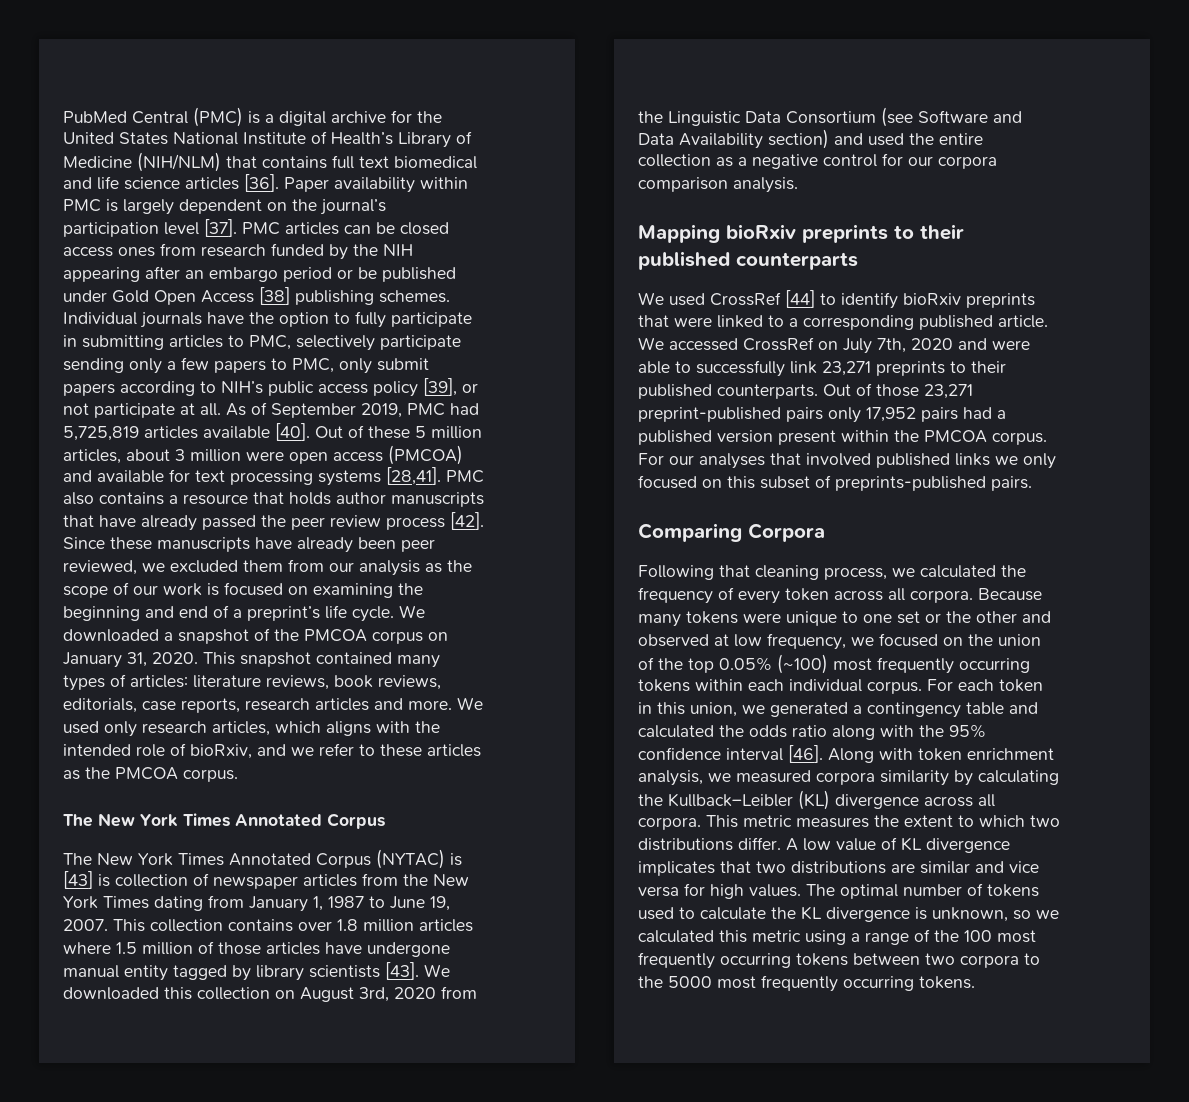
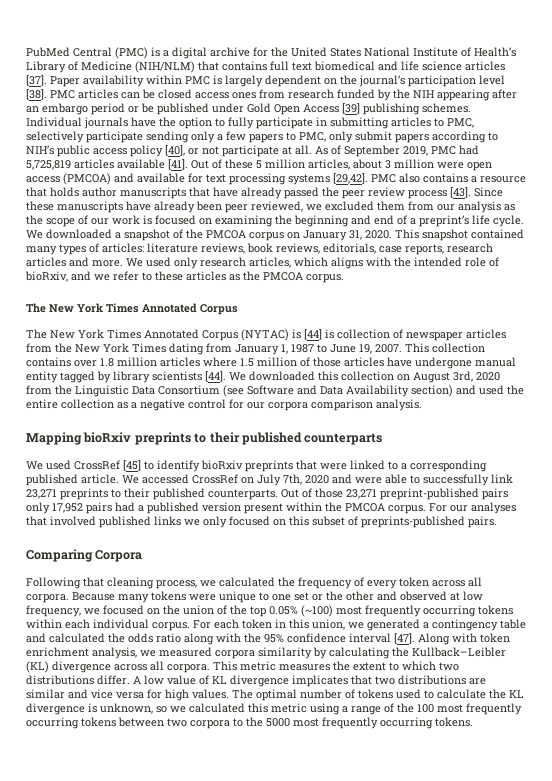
- PubMed Central (PMC) is a digital archive for the United States National Institute of Health’s Library of Medicine (NIH/NLM) that contains full text biomedical and life science articles [36].
+ PubMed Central (PMC) is a digital archive for the United States National Institute of Health’s Library of Medicine (NIH/NLM) that contains full text biomedical and life science articles [37].
- Paper availability within PMC is largely dependent on the journal’s participation level [37].
+ Paper availability within PMC is largely dependent on the journal’s participation level [38].
- PMC articles can be closed access ones from research funded by the NIH appearing after an embargo period or be published under Gold Open Access [38] publishing schemes.
+ PMC articles can be closed access ones from research funded by the NIH appearing after an embargo period or be published under Gold Open Access [39] publishing schemes.
- Individual journals have the option to fully participate in submitting articles to PMC, selectively participate sending only a few papers to PMC, only submit papers according to NIH’s public access policy [39], or not participate at all.
+ Individual journals have the option to fully participate in submitting articles to PMC, selectively participate sending only a few papers to PMC, only submit papers according to NIH’s public access policy [40], or not participate at all.
- As of September 2019, PMC had 5,725,819 articles available [40].
+ As of September 2019, PMC had 5,725,819 articles available [41].
- Out of these 5 million articles, about 3 million were open access (PMCOA) and available for text processing systems [28,41].
+ Out of these 5 million articles, about 3 million were open access (PMCOA) and available for text processing systems [29,42].
- PMC also contains a resource that holds author manuscripts that have already passed the peer review process [42].
+ PMC also contains a resource that holds author manuscripts that have already passed the peer review process [43].
- The New York Times Annotated Corpus (NYTAC) is [43] is collection of newspaper articles from the New York Times dating from January 1, 1987 to June 19, 2007.
+ The New York Times Annotated Corpus (NYTAC) is [44] is collection of newspaper articles from the New York Times dating from January 1, 1987 to June 19, 2007.
- This collection contains over 1.8 million articles where 1.5 million of those articles have undergone manual entity tagged by library scientists [43].
+ This collection contains over 1.8 million articles where 1.5 million of those articles have undergone manual entity tagged by library scientists [44].
- We used CrossRef [44] to identify bioRxiv preprints that were linked to a corresponding published article.
+ We used CrossRef [45] to identify bioRxiv preprints that were linked to a corresponding published article.
- For each token in this union, we generated a contingency table and calculated the odds ratio along with the 95% confidence interval [46].
+ For each token in this union, we generated a contingency table and calculated the odds ratio along with the 95% confidence interval [47].

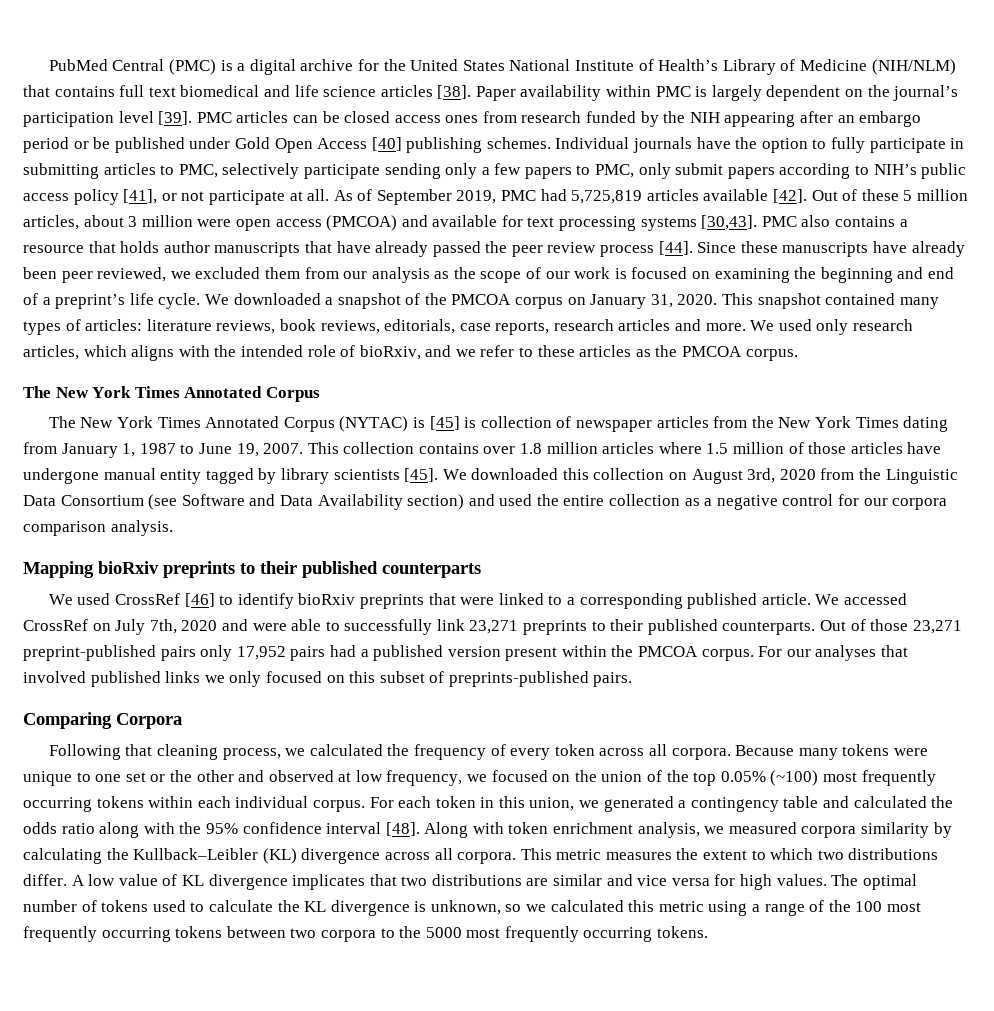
- PubMed Central (PMC) is a digital archive for the United States National Institute of Health’s Library of Medicine (NIH/NLM) that contains full text biomedical and life science articles [37].
+ PubMed Central (PMC) is a digital archive for the United States National Institute of Health’s Library of Medicine (NIH/NLM) that contains full text biomedical and life science articles [38].
- Paper availability within PMC is largely dependent on the journal’s participation level [38].
+ Paper availability within PMC is largely dependent on the journal’s participation level [39].
- PMC articles can be closed access ones from research funded by the NIH appearing after an embargo period or be published under Gold Open Access [39] publishing schemes.
+ PMC articles can be closed access ones from research funded by the NIH appearing after an embargo period or be published under Gold Open Access [40] publishing schemes.
- Individual journals have the option to fully participate in submitting articles to PMC, selectively participate sending only a few papers to PMC, only submit papers according to NIH’s public access policy [40], or not participate at all.
+ Individual journals have the option to fully participate in submitting articles to PMC, selectively participate sending only a few papers to PMC, only submit papers according to NIH’s public access policy [41], or not participate at all.
- As of September 2019, PMC had 5,725,819 articles available [41].
+ As of September 2019, PMC had 5,725,819 articles available [42].
- Out of these 5 million articles, about 3 million were open access (PMCOA) and available for text processing systems [29,42].
+ Out of these 5 million articles, about 3 million were open access (PMCOA) and available for text processing systems [30,43].
- PMC also contains a resource that holds author manuscripts that have already passed the peer review process [43].
+ PMC also contains a resource that holds author manuscripts that have already passed the peer review process [44].
- The New York Times Annotated Corpus (NYTAC) is [44] is collection of newspaper articles from the New York Times dating from January 1, 1987 to June 19, 2007.
+ The New York Times Annotated Corpus (NYTAC) is [45] is collection of newspaper articles from the New York Times dating from January 1, 1987 to June 19, 2007.
- This collection contains over 1.8 million articles where 1.5 million of those articles have undergone manual entity tagged by library scientists [44].
+ This collection contains over 1.8 million articles where 1.5 million of those articles have undergone manual entity tagged by library scientists [45].
- We used CrossRef [45] to identify bioRxiv preprints that were linked to a corresponding published article.
+ We used CrossRef [46] to identify bioRxiv preprints that were linked to a corresponding published article.
- For each token in this union, we generated a contingency table and calculated the odds ratio along with the 95% confidence interval [47].
+ For each token in this union, we generated a contingency table and calculated the odds ratio along with the 95% confidence interval [48].

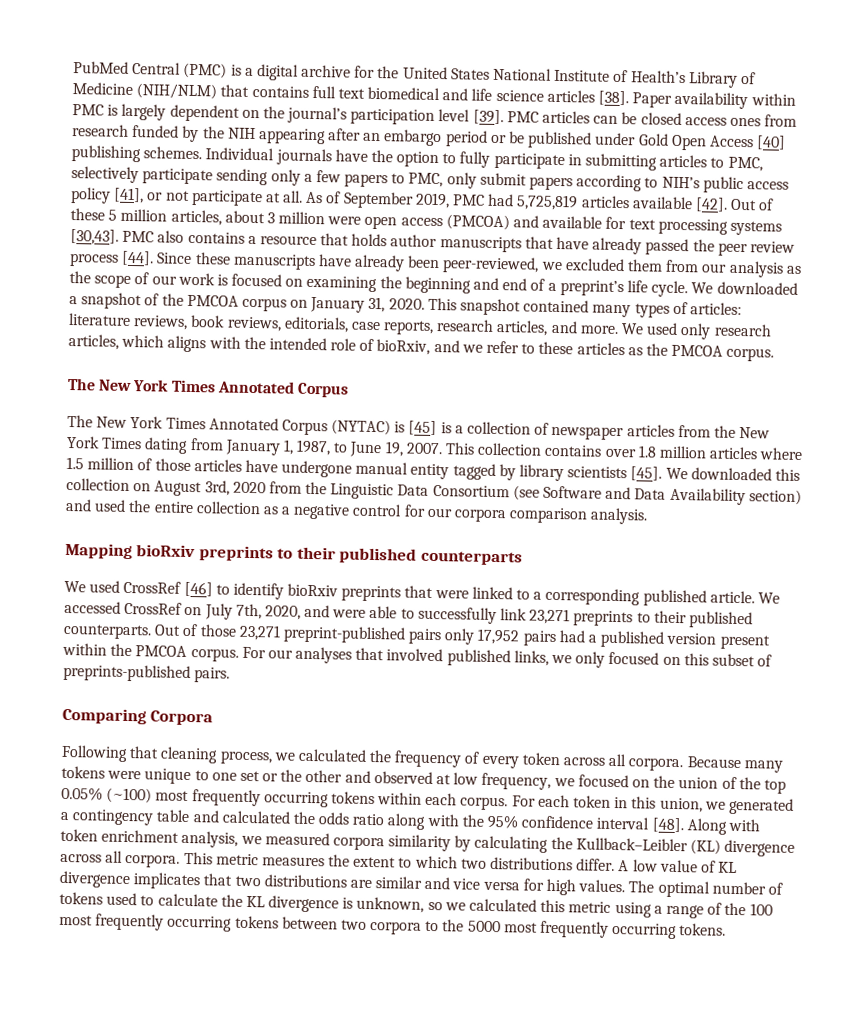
- Since these manuscripts have already been peer reviewed, we excluded them from our analysis as the scope of our work is focused on examining the beginning and end of a preprint’s life cycle.
+ Since these manuscripts have already been peer-reviewed, we excluded them from our analysis as the scope of our work is focused on examining the beginning and end of a preprint’s life cycle.
- This snapshot contained many types of articles: literature reviews, book reviews, editorials, case reports, research articles and more.
+ This snapshot contained many types of articles: literature reviews, book reviews, editorials, case reports, research articles, and more.
- The New York Times Annotated Corpus (NYTAC) is [45] is collection of newspaper articles from the New York Times dating from January 1, 1987 to June 19, 2007.
+ The New York Times Annotated Corpus (NYTAC) is [45] is a collection of newspaper articles from the New York Times dating from January 1, 1987, to June 19, 2007.
- We accessed CrossRef on July 7th, 2020 and were able to successfully link 23,271 preprints to their published counterparts.
+ We accessed CrossRef on July 7th, 2020, and were able to successfully link 23,271 preprints to their published counterparts.
- For our analyses that involved published links we only focused on this subset of preprints-published pairs.
+ For our analyses that involved published links, we only focused on this subset of preprints-published pairs.
- Because many tokens were unique to one set or the other and observed at low frequency, we focused on the union of the top 0.05% (~100) most frequently occurring tokens within each individual corpus.
+ Because many tokens were unique to one set or the other and observed at low frequency, we focused on the union of the top 0.05% (~100) most frequently occurring tokens within each corpus.

